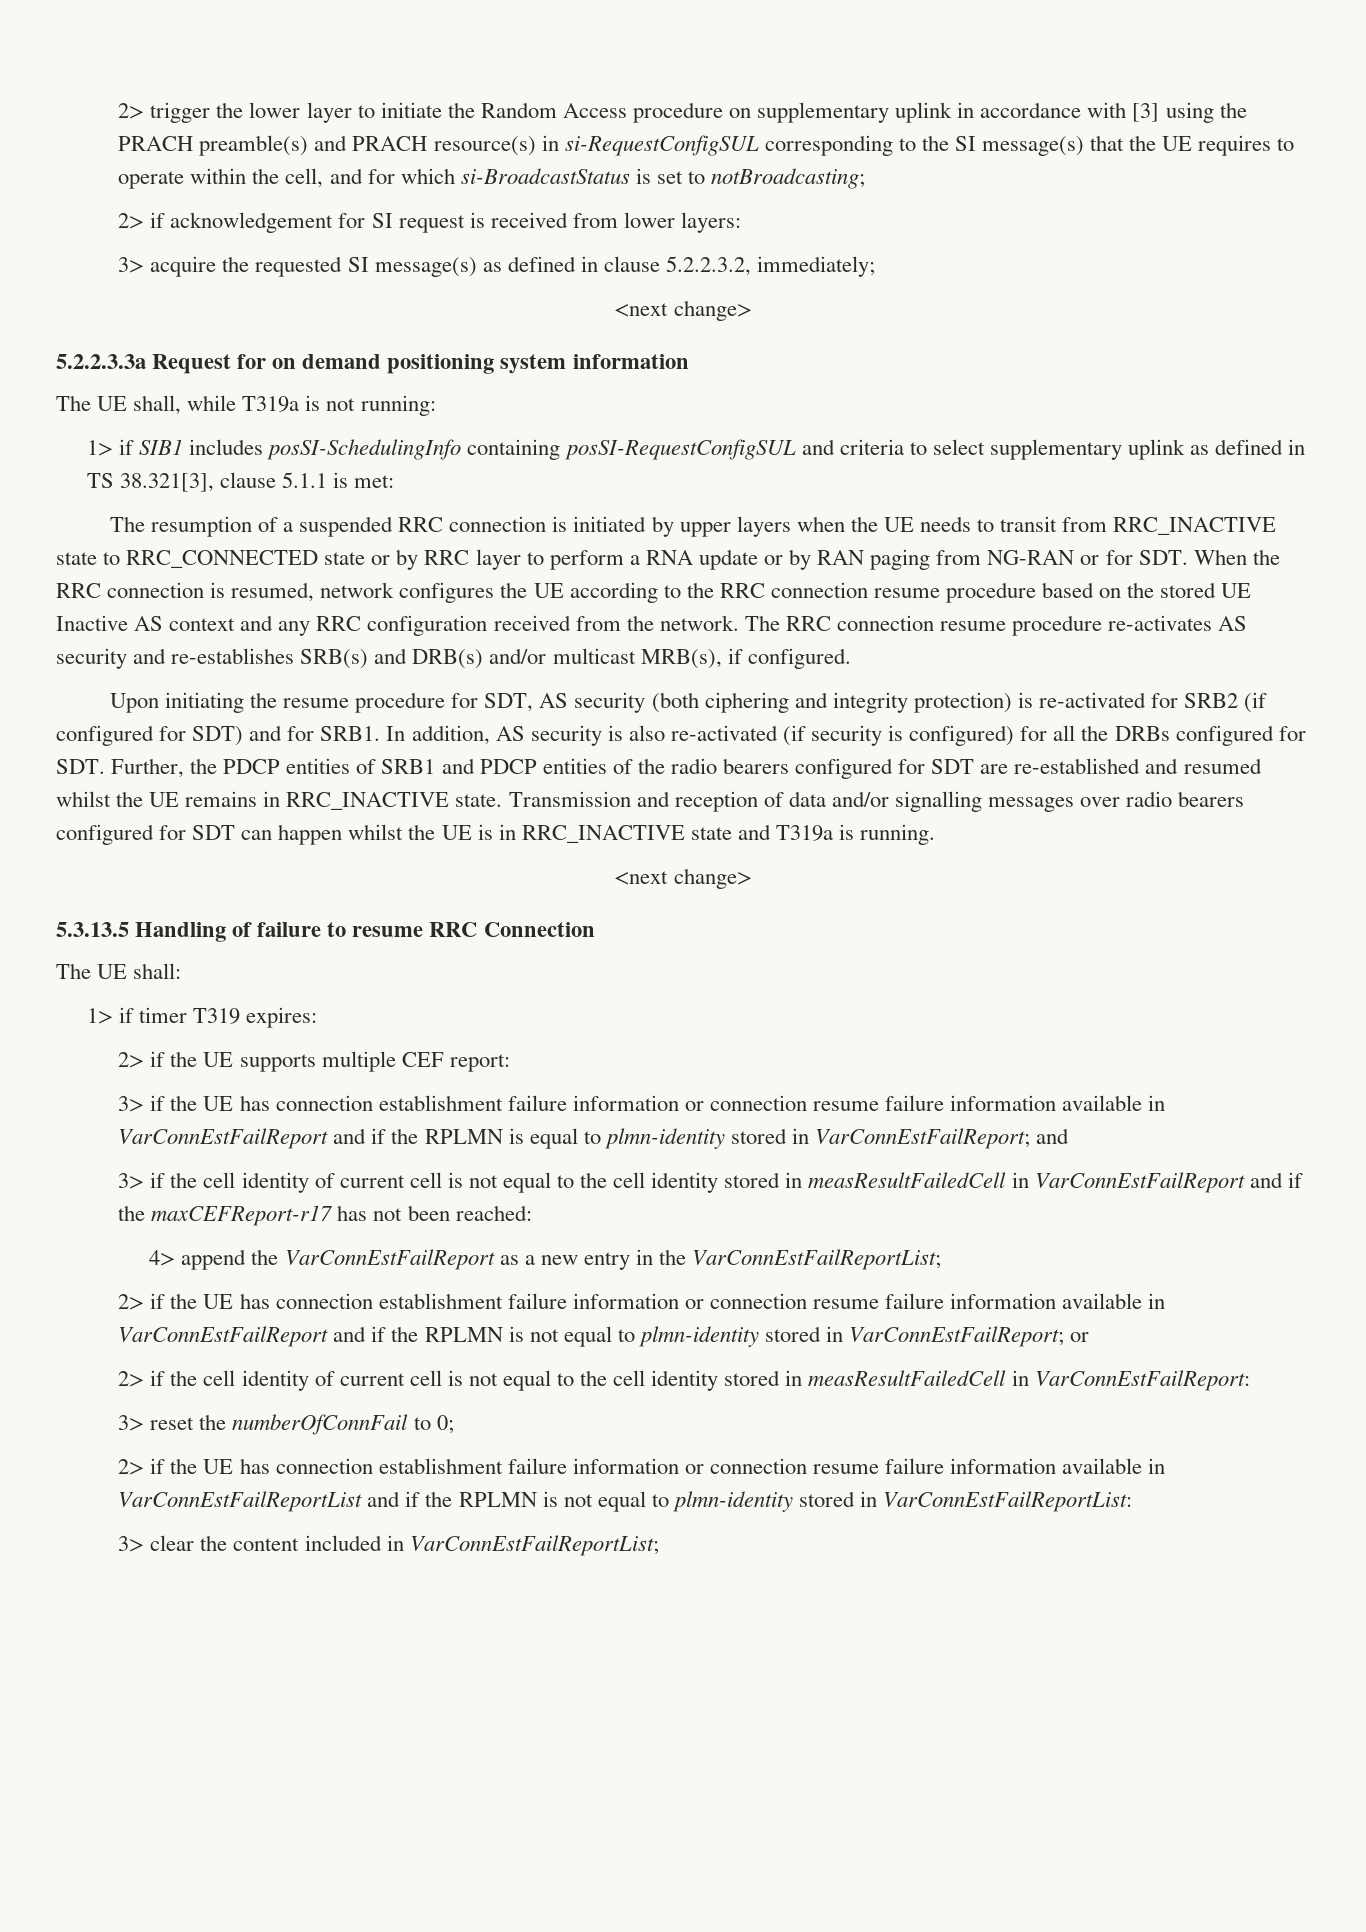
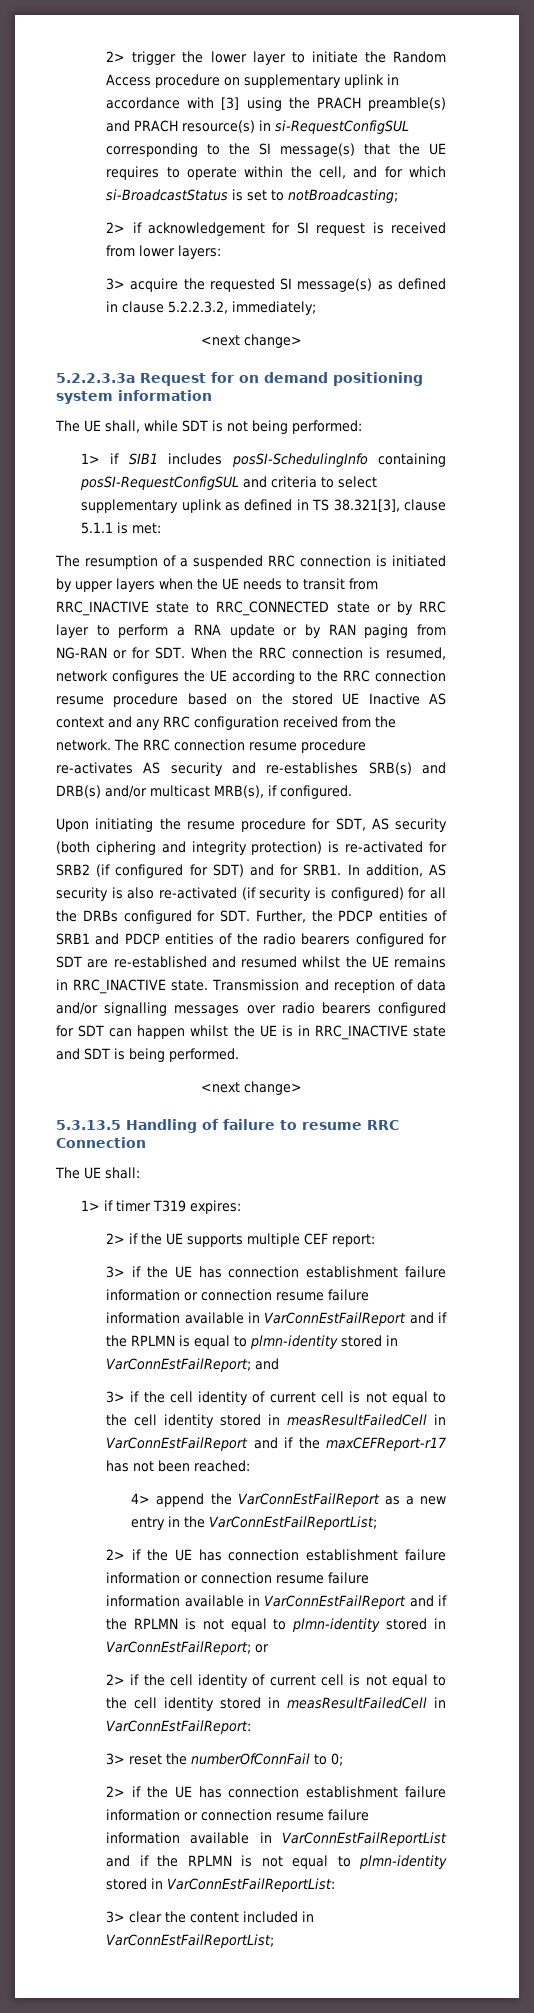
- The UE shall, while T319a is not running:
+ The UE shall, while SDT is not being performed:
- Transmission and reception of data and/or signalling messages over radio bearers configured for SDT can happen whilst the UE is in RRC_INACTIVE state and T319a is running.
+ Transmission and reception of data and/or signalling messages over radio bearers configured for SDT can happen whilst the UE is in RRC_INACTIVE state and SDT is being performed.

